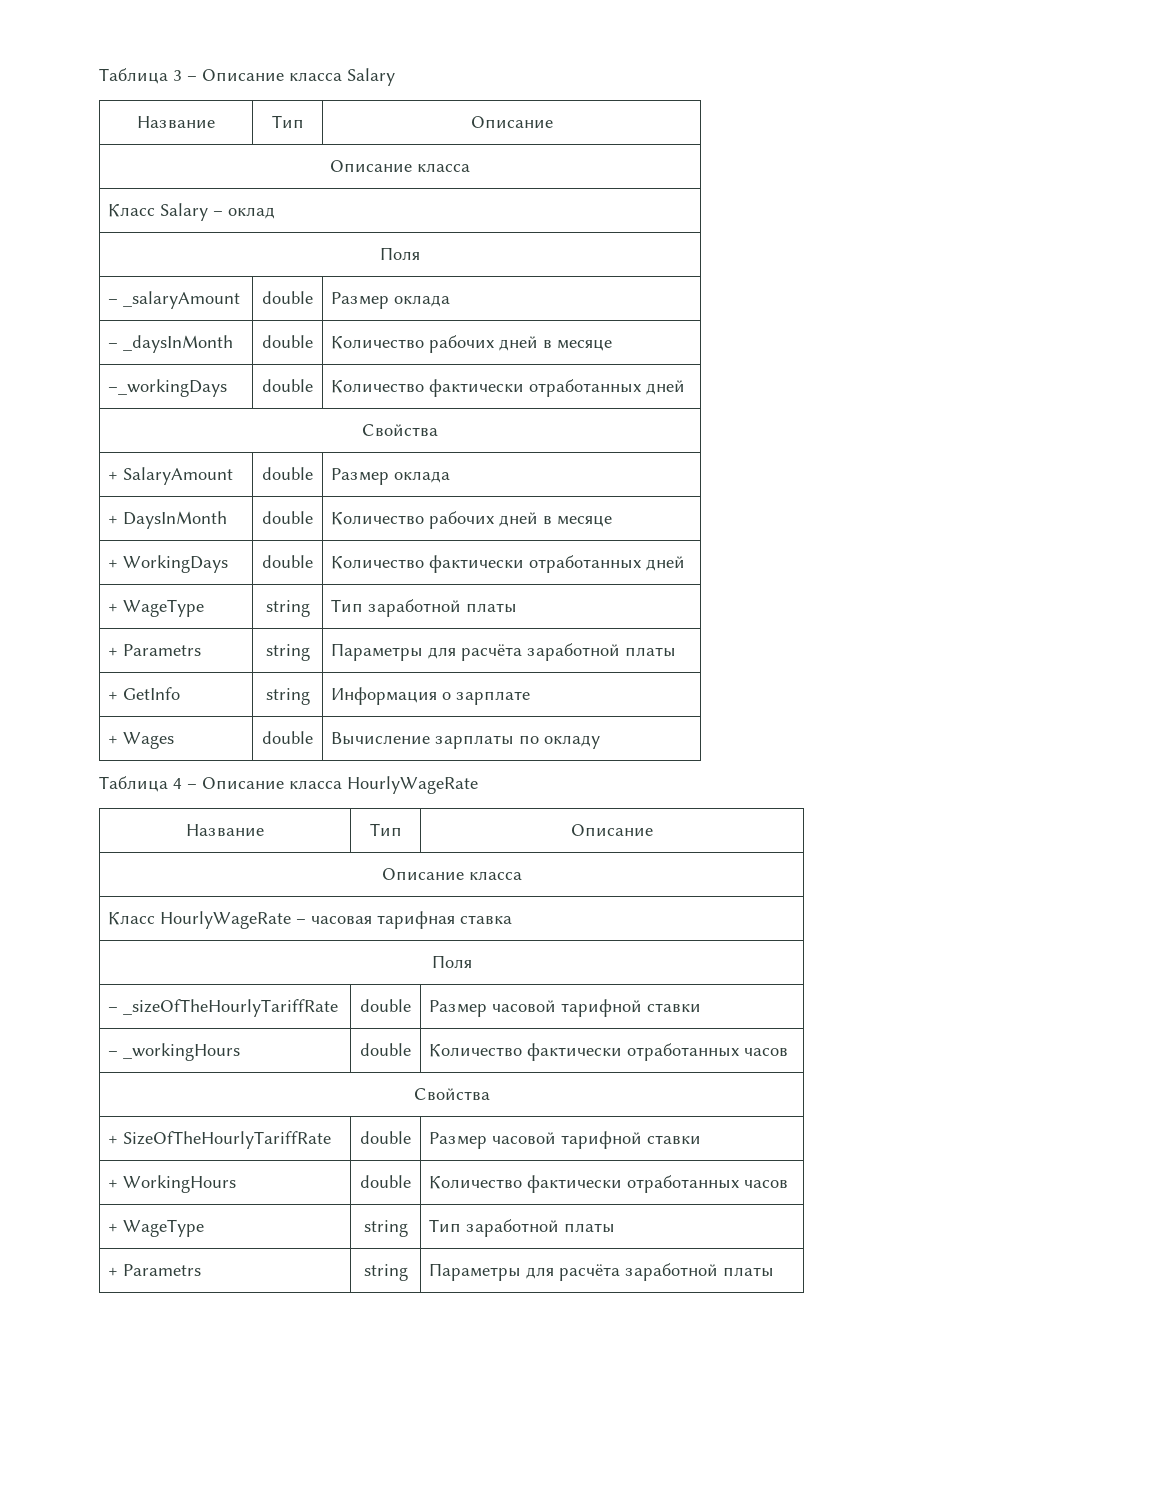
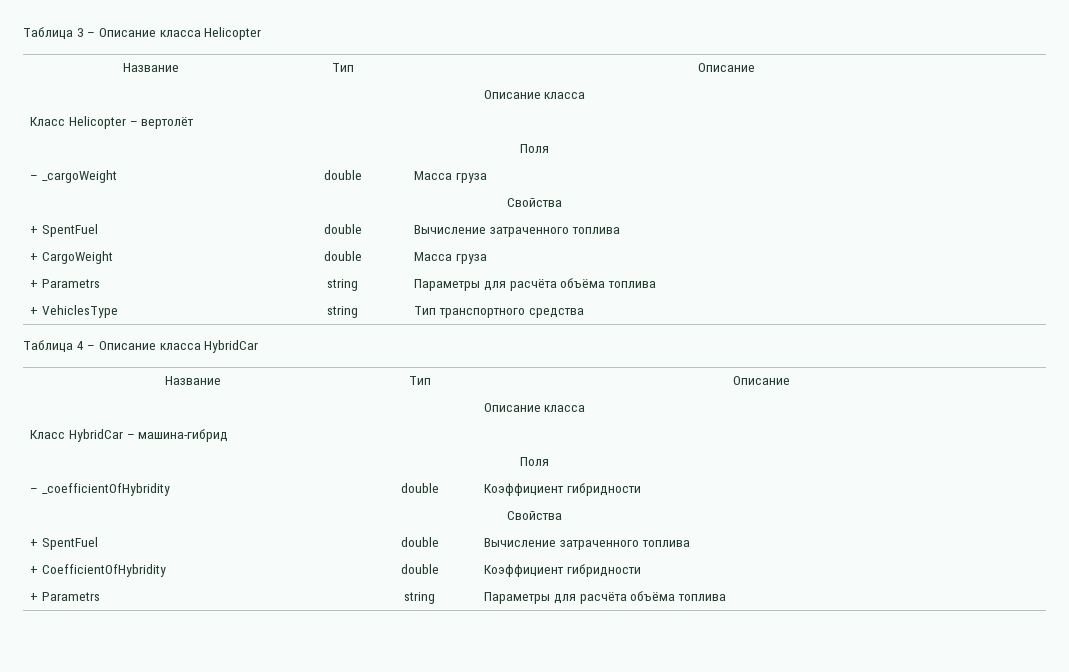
- Таблица 3 – Описание класса Salary
+ Таблица 3 – Описание класса Helicopter
  Название | Тип | Описание
  Описание класса
- Класс Salary – оклад
+ Класс Helicopter – вертолёт
  Поля
- – _salaryAmount | double | Размер оклада
- – _daysInMonth | double | Количество рабочих дней в месяце
- –_workingDays | double | Количество фактически отработанных дней
+ – _cargoWeight | double | Масса груза
  Свойства
- + SalaryAmount | double | Размер оклада
- + DaysInMonth | double | Количество рабочих дней в месяце
- + WorkingDays | double | Количество фактически отработанных дней
- + WageType | string | Тип заработной платы
- + Parametrs | string | Параметры для расчёта заработной платы
- + GetInfo | string | Информация о зарплате
- + Wages | double | Вычисление зарплаты по окладу
+ + SpentFuel | double | Вычисление затраченного топлива
+ + CargoWeight | double | Масса груза
+ + Parametrs | string | Параметры для расчёта объёма топлива
+ + VehiclesType | string | Тип транспортного средства
- Таблица 4 – Описание класса HourlyWageRate
+ Таблица 4 – Описание класса HybridCar
  Название | Тип | Описание
  Описание класса
- Класс HourlyWageRate – часовая тарифная ставка
+ Класс HybridCar – машина-гибрид
  Поля
- – _sizeOfTheHourlyTariffRate | double | Размер часовой тарифной ставки
- – _workingHours | double | Количество фактически отработанных часов
+ – _coefficientOfHybridity | double | Коэффициент гибридности
  Свойства
- + SizeOfTheHourlyTariffRate | double | Размер часовой тарифной ставки
- + WorkingHours | double | Количество фактически отработанных часов
- + WageType | string | Тип заработной платы
- + Parametrs | string | Параметры для расчёта заработной платы
+ + SpentFuel | double | Вычисление затраченного топлива
+ + CoefficientOfHybridity | double | Коэффициент гибридности
+ + Parametrs | string | Параметры для расчёта объёма топлива

